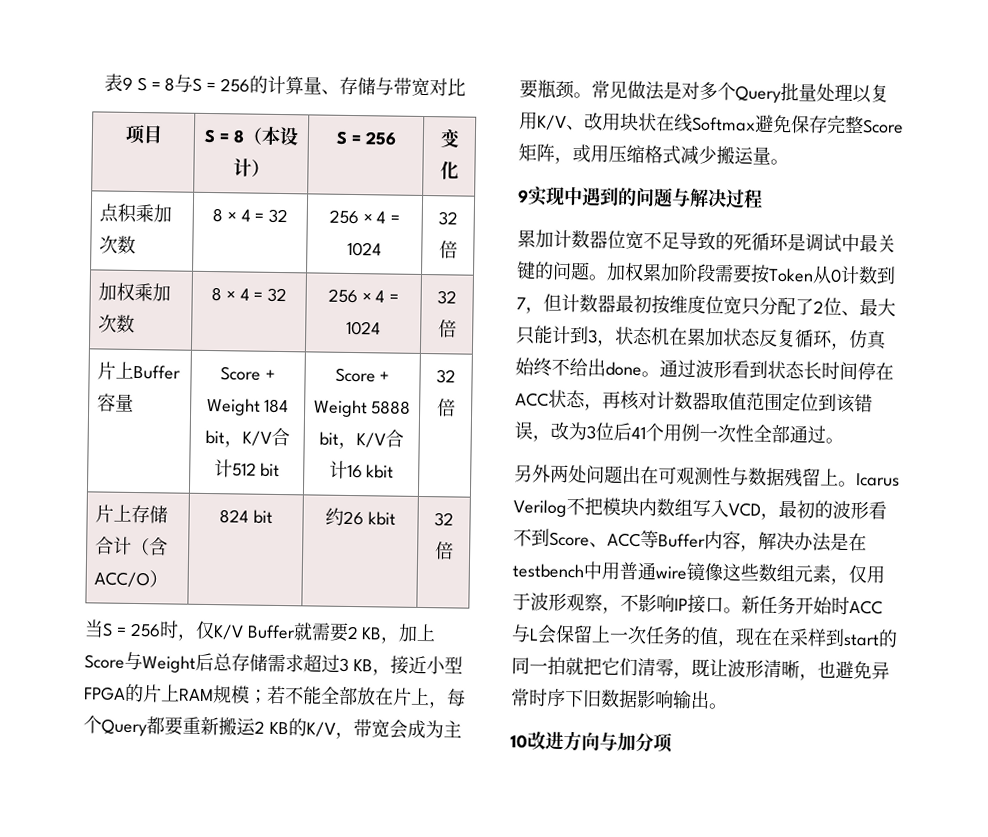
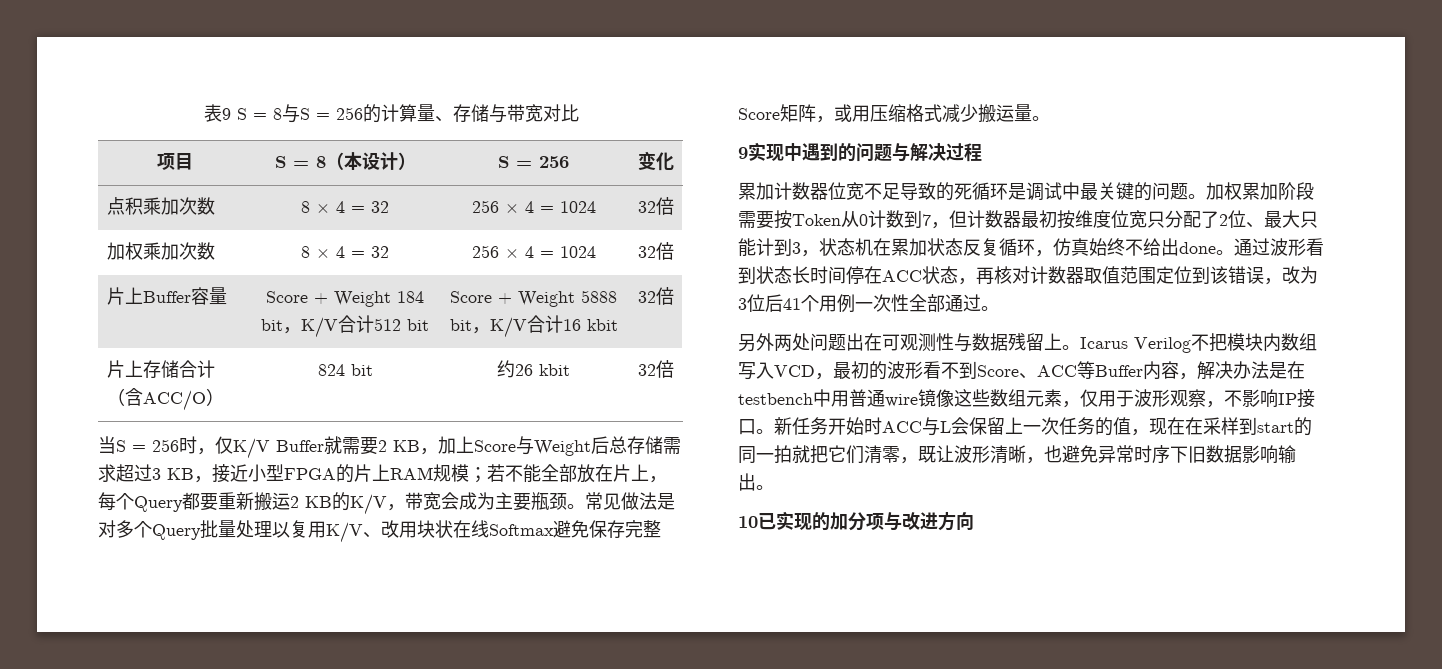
- 10改进方向与加分项
+ 10已实现的加分项与改进方向

